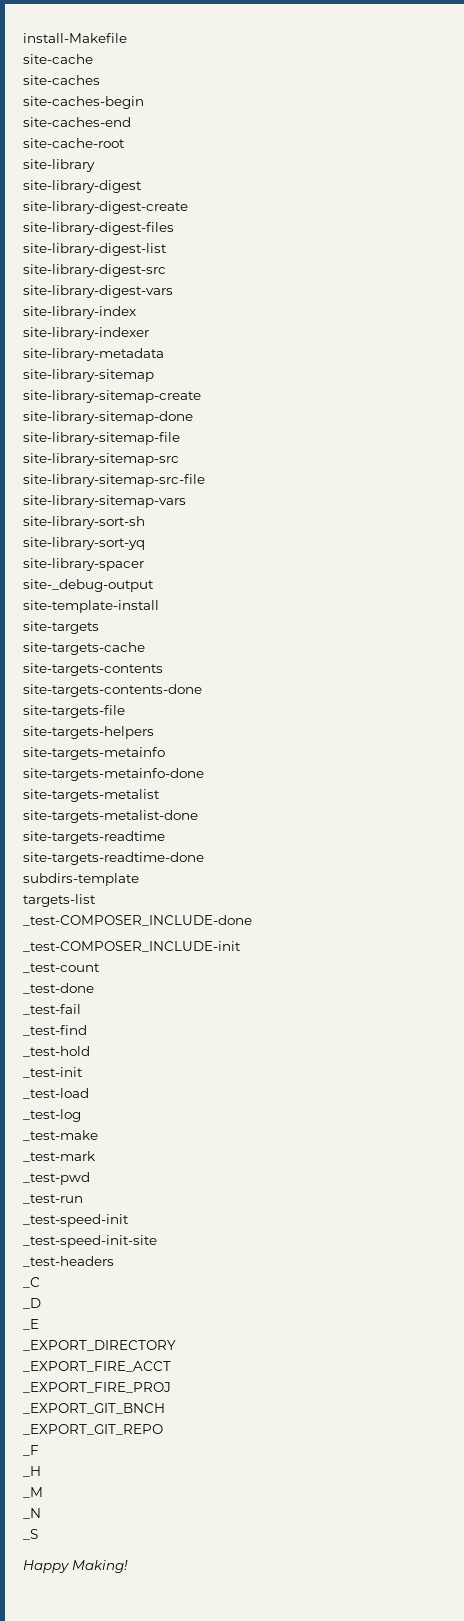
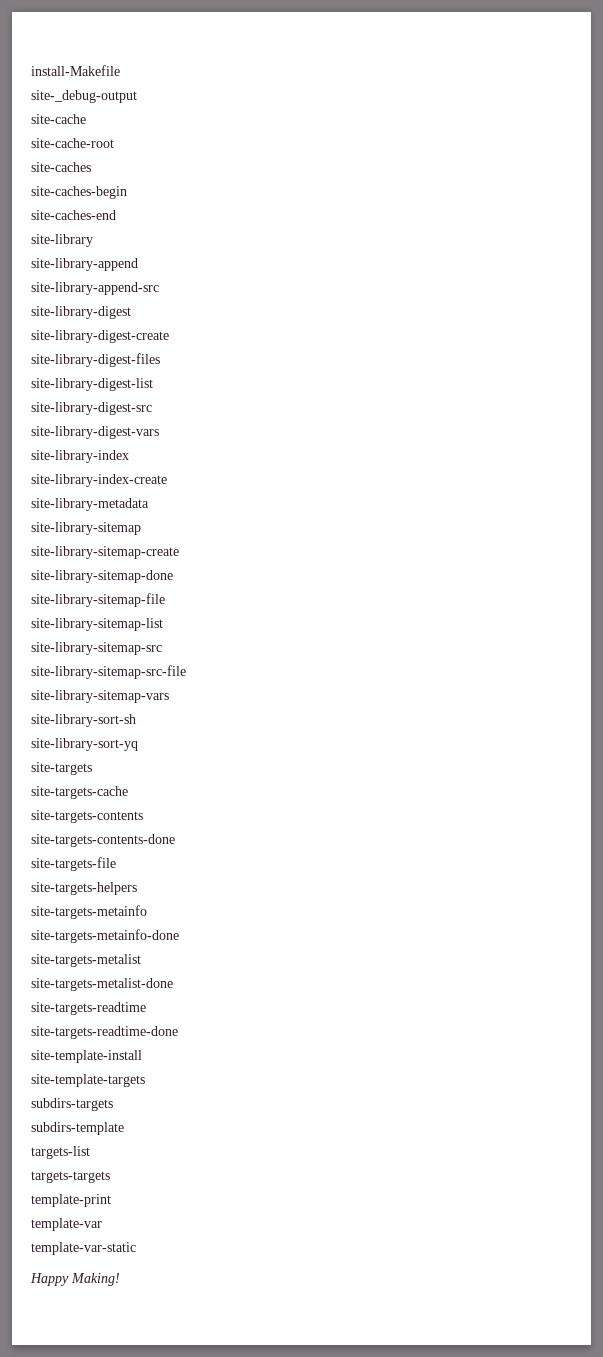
+ site-_debug-output
+ site-cache-root
- site-cache-root
  site-library
+ site-library-append
+ site-library-append-src
- site-library-indexer
+ site-library-index-create
+ site-library-sitemap-list
- site-library-spacer
- site-_debug-output
- site-template-install
+ site-template-install
+ site-template-targets
+ subdirs-targets
- _test-COMPOSER_INCLUDE-done
- _test-COMPOSER_INCLUDE-init
- _test-count
- _test-done
- _test-fail
- _test-find
- _test-hold
- _test-init
- _test-load
- _test-log
- _test-make
- _test-mark
- _test-pwd
- _test-run
- _test-speed-init
- _test-speed-init-site
- _test-headers
- _C
- _D
- _E
- _EXPORT_DIRECTORY
- _EXPORT_FIRE_ACCT
- _EXPORT_FIRE_PROJ
- _EXPORT_GIT_BNCH
- _EXPORT_GIT_REPO
- _F
- _H
- _M
- _N
- _S
+ targets-targets
+ template-print
+ template-var
+ template-var-static

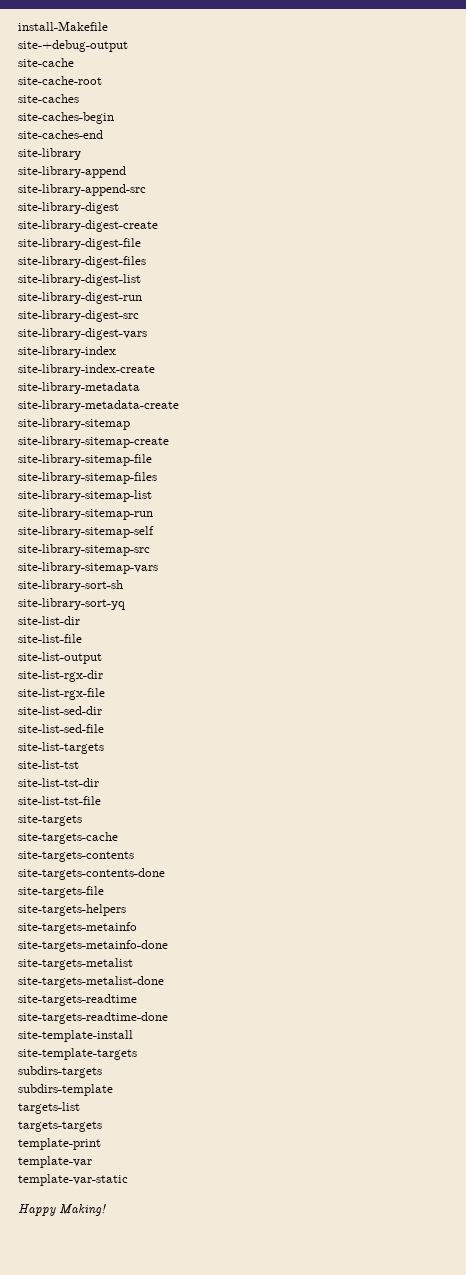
- site-_debug-output
+ site-+debug-output
+ site-library-digest-file
+ site-library-digest-run
+ site-library-metadata-create
- site-library-sitemap-done
  site-library-sitemap-file
+ site-library-sitemap-files
+ site-library-sitemap-run
+ site-library-sitemap-self
- site-library-sitemap-src-file
+ site-list-dir
+ site-list-file
+ site-list-output
+ site-list-rgx-dir
+ site-list-rgx-file
+ site-list-sed-dir
+ site-list-sed-file
+ site-list-targets
+ site-list-tst
+ site-list-tst-dir
+ site-list-tst-file

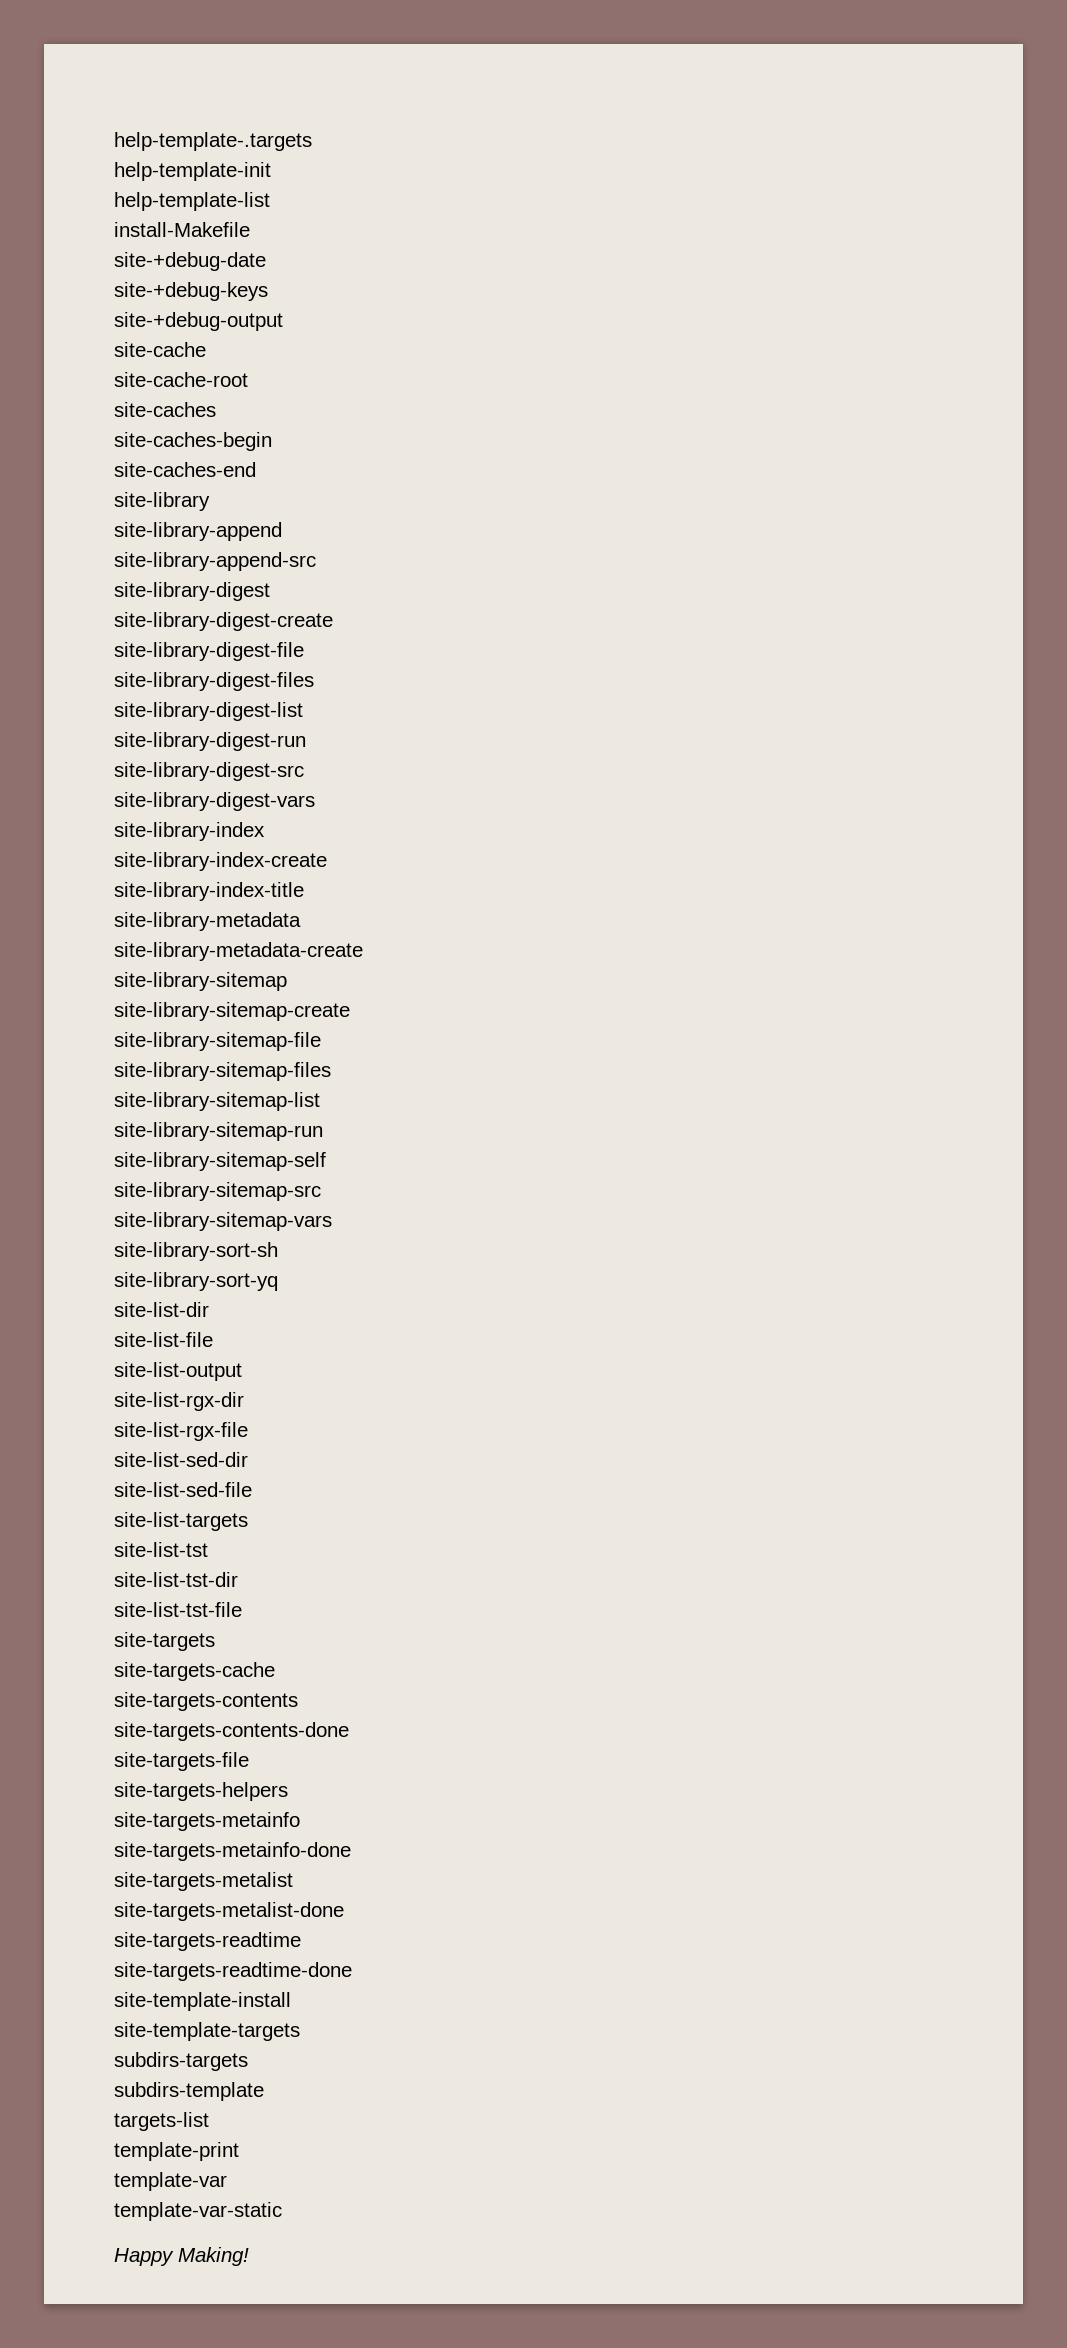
+ help-template-.targets
+ help-template-init
+ help-template-list
+ site-+debug-date
+ site-+debug-keys
+ site-library-index-title
- targets-targets

